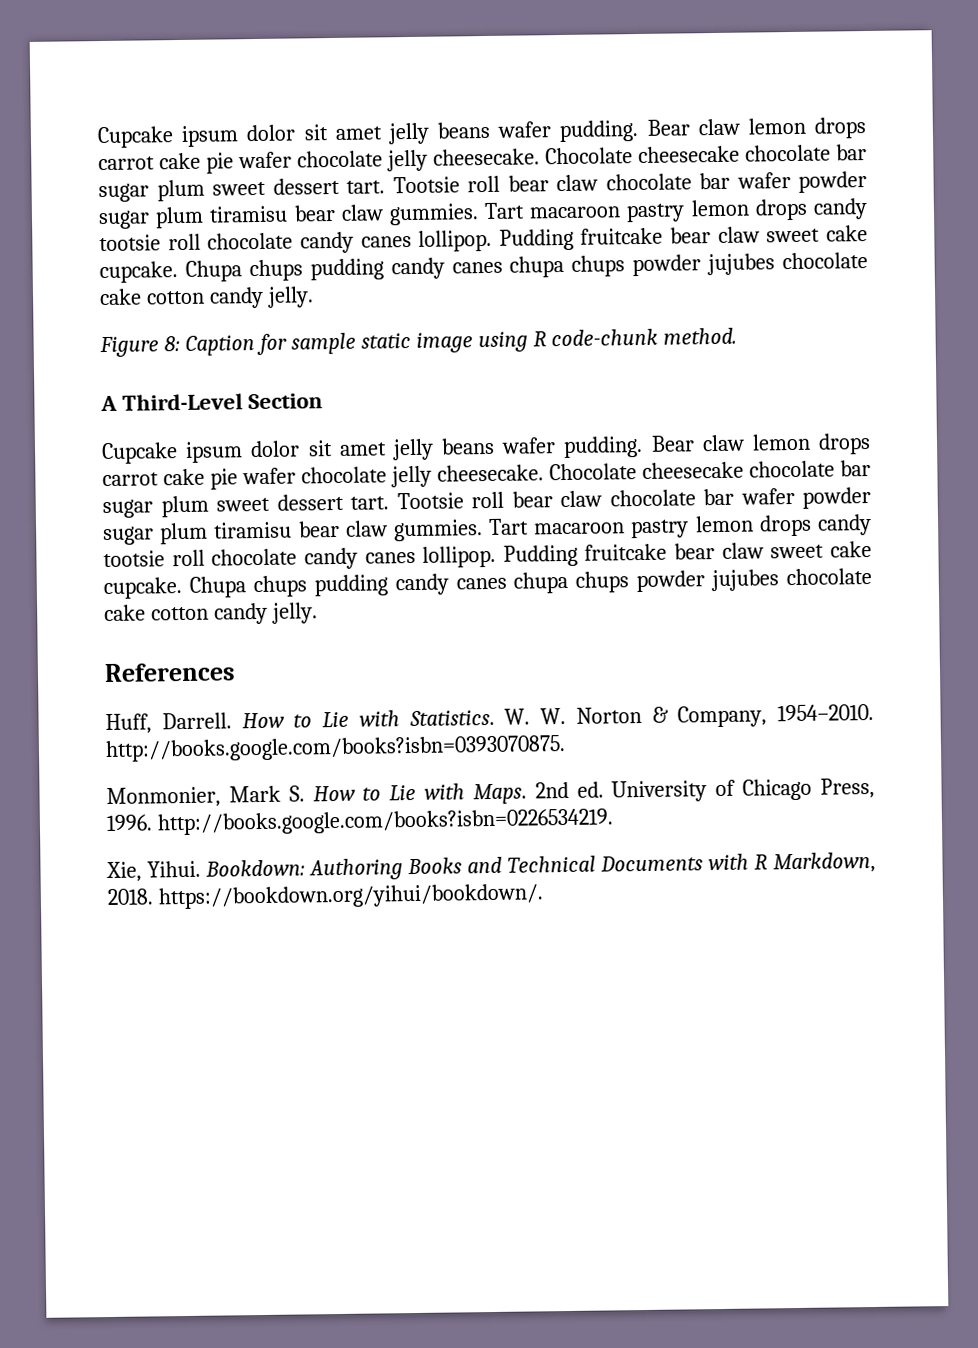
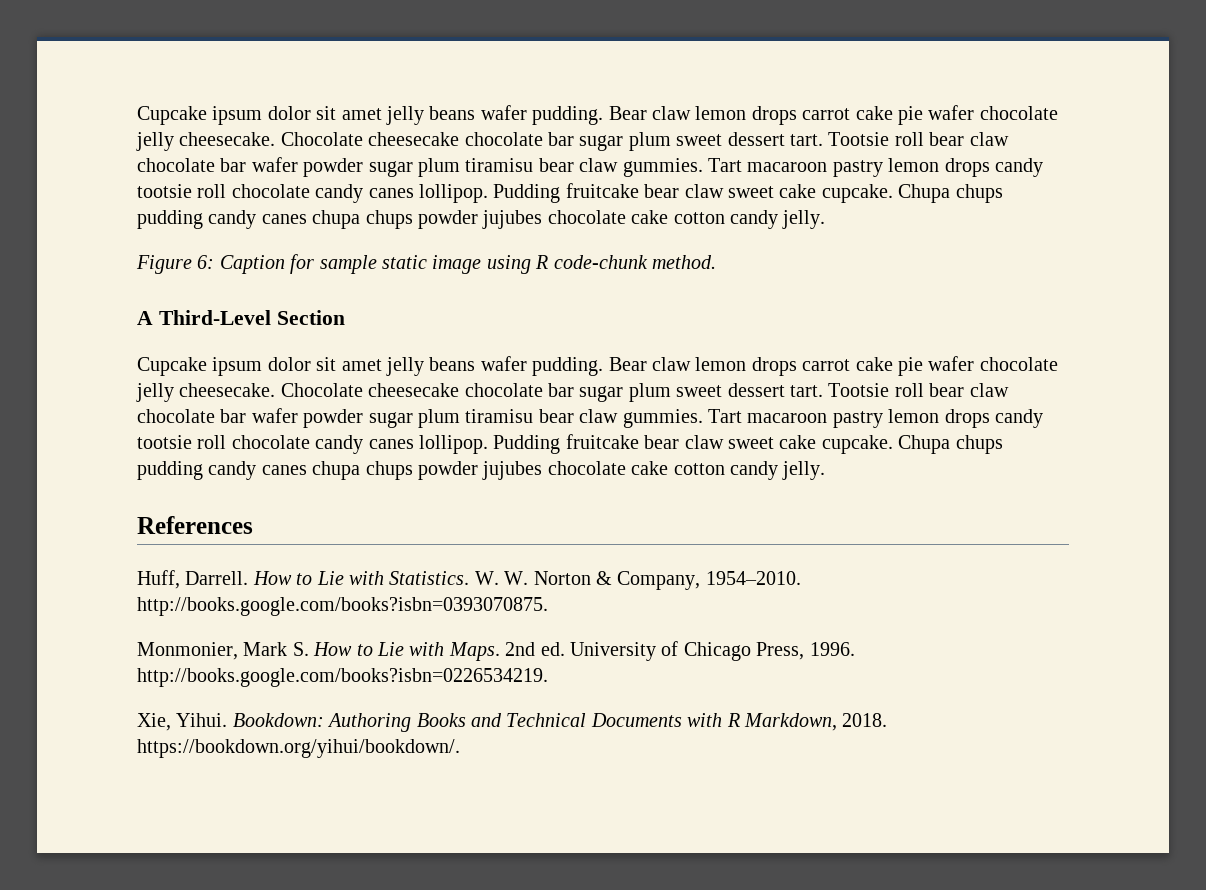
- Figure 8: Caption for sample static image using R code-chunk method.
+ Figure 6: Caption for sample static image using R code-chunk method.

